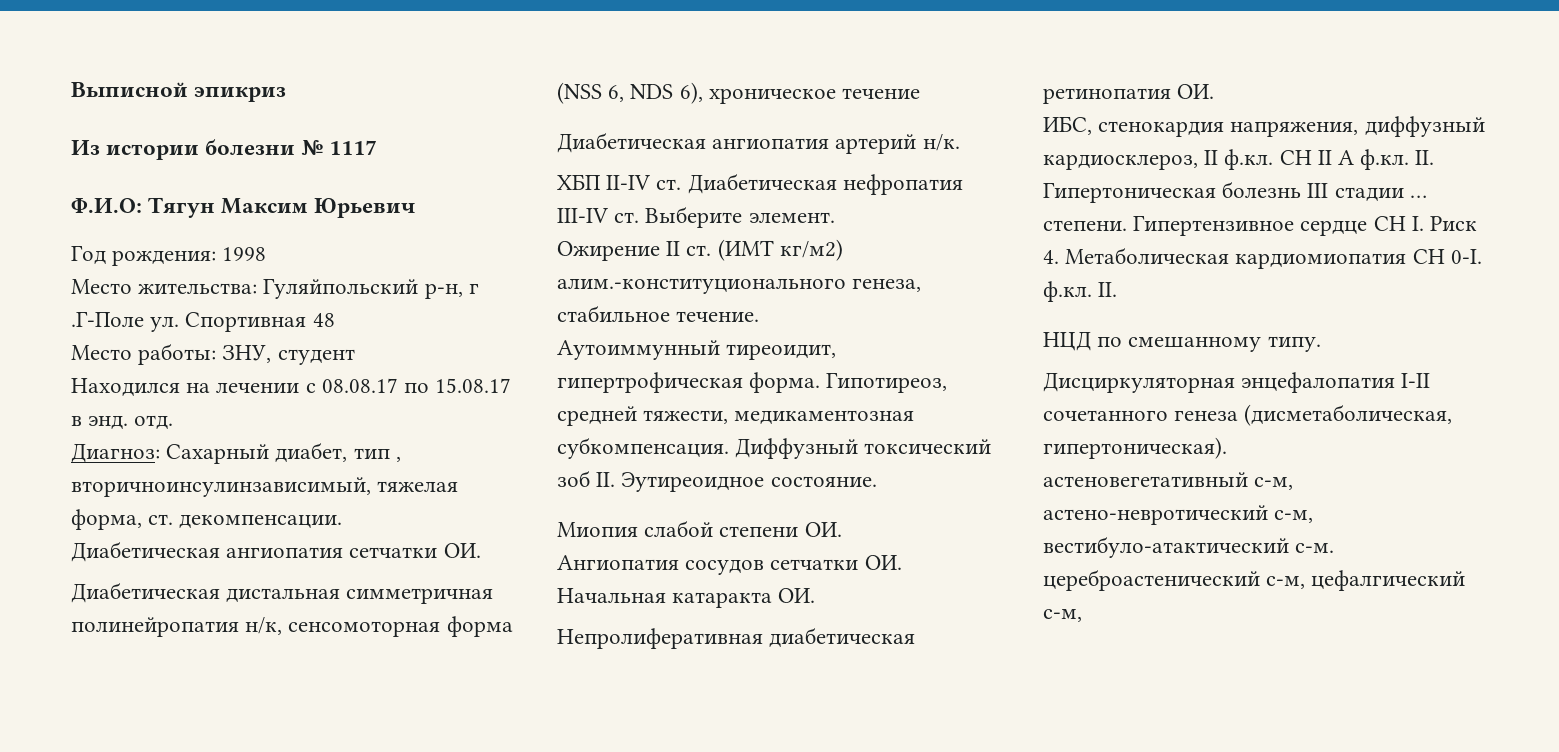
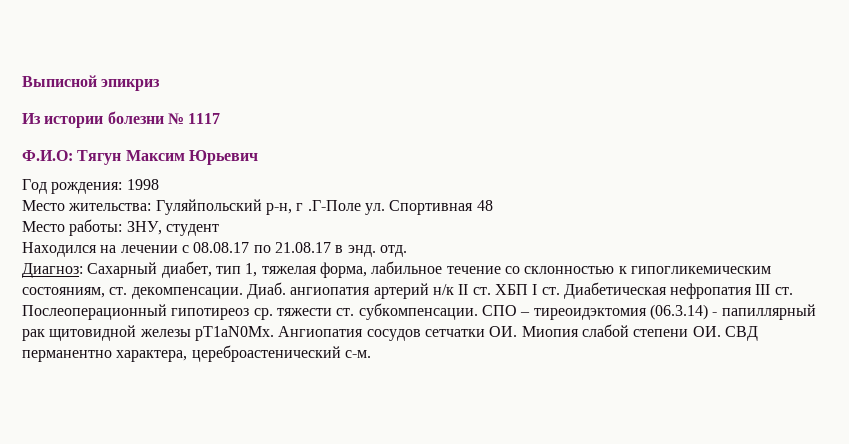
- Находился на лечении с 08.08.17 по 15.08.17 в энд. отд.
+ Находился на лечении с 08.08.17 по 21.08.17 в энд. отд.
- Диагноз: Сахарный диабет, тип , вторичноинсулинзависимый, тяжелая форма, ст. декомпенсации.
- Диабетическая ангиопатия сетчатки ОИ.
- Диабетическая дистальная симметричная полинейропатия н/к, сенсомоторная форма (NSS 6, NDS 6), хроническое течение
- Диабетическая ангиопатия артерий н/к.
- ХБП II-IV ст. Диабетическая нефропатия III-IV ст. Выберите элемент.
- Ожирение II ст. (ИМТ кг/м2) алим.-конституционального генеза, стабильное течение.
- Аутоиммунный тиреоидит, гипертрофическая форма. Гипотиреоз, средней тяжести, медикаментозная субкомпенсация. Диффузный токсический зоб II. Эутиреоидное состояние.
- Миопия слабой степени ОИ.
- Ангиопатия сосудов сетчатки ОИ. Начальная катаракта ОИ.
- Непролиферативная диабетическая ретинопатия ОИ.
- ИБС, стенокардия напряжения, диффузный кардиосклероз, II ф.кл. СН II А ф.кл. II. Гипертоническая болезнь III стадии … степени. Гипертензивное сердце СН I. Риск 4. Метаболическая кардиомиопатия СН 0-I. ф.кл. II.
- НЦД по смешанному типу.
- Дисциркуляторная энцефалопатия I-II сочетанного генеза (дисметаболическая, гипертоническая).
- астеновегетативный с-м, астено-невротический с-м, вестибуло-атактический с-м. цереброастенический с-м, цефалгический с-м,
+ Диагноз: Сахарный диабет, тип 1, тяжелая форма, лабильное течение со склонностью к гипогликемическим состояниям, ст. декомпенсации. Диаб. ангиопатия артерий н/к II ст. ХБП I ст. Диабетическая нефропатия III ст. Послеоперационный гипотиреоз ср. тяжести ст. субкомпенсации. СПО – тиреоидэктомия (06.3.14) - папиллярный рак щитовидной железы pT1aN0Mx. Ангиопатия сосудов сетчатки ОИ. Миопия слабой степени ОИ. СВД перманентно характера, цереброастенический с-м.

